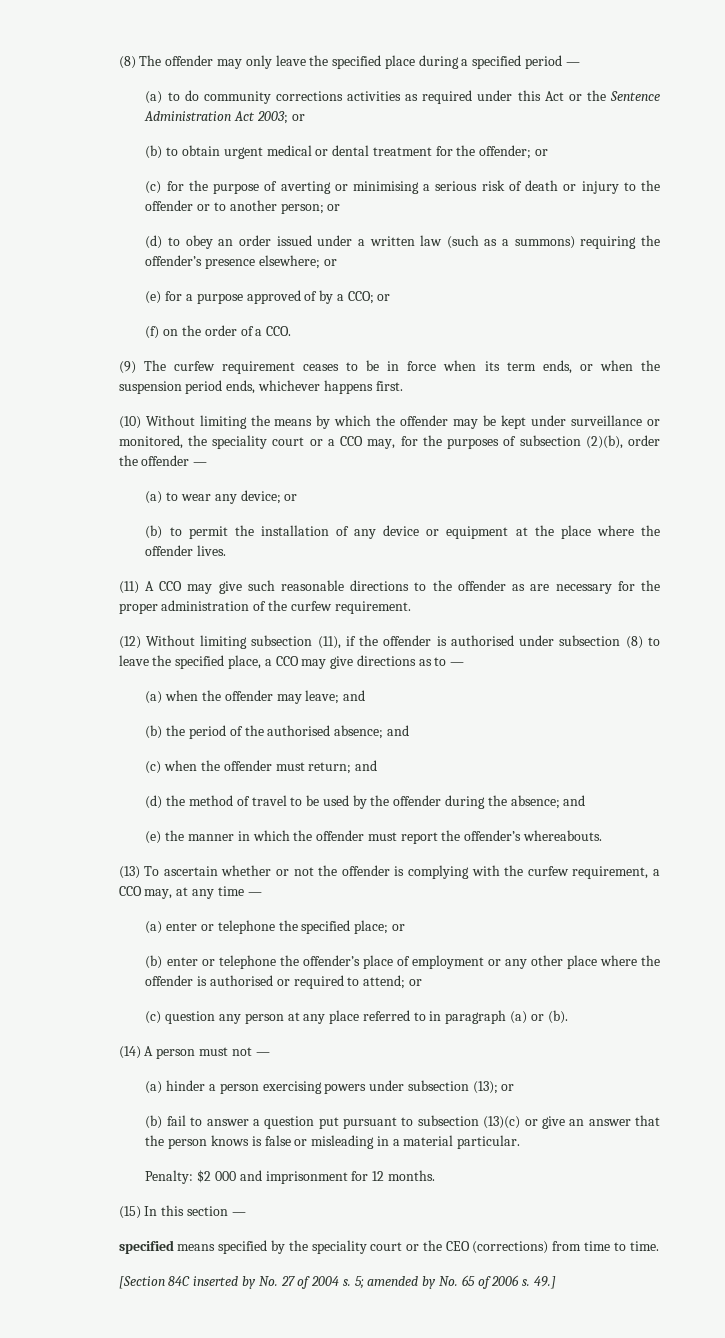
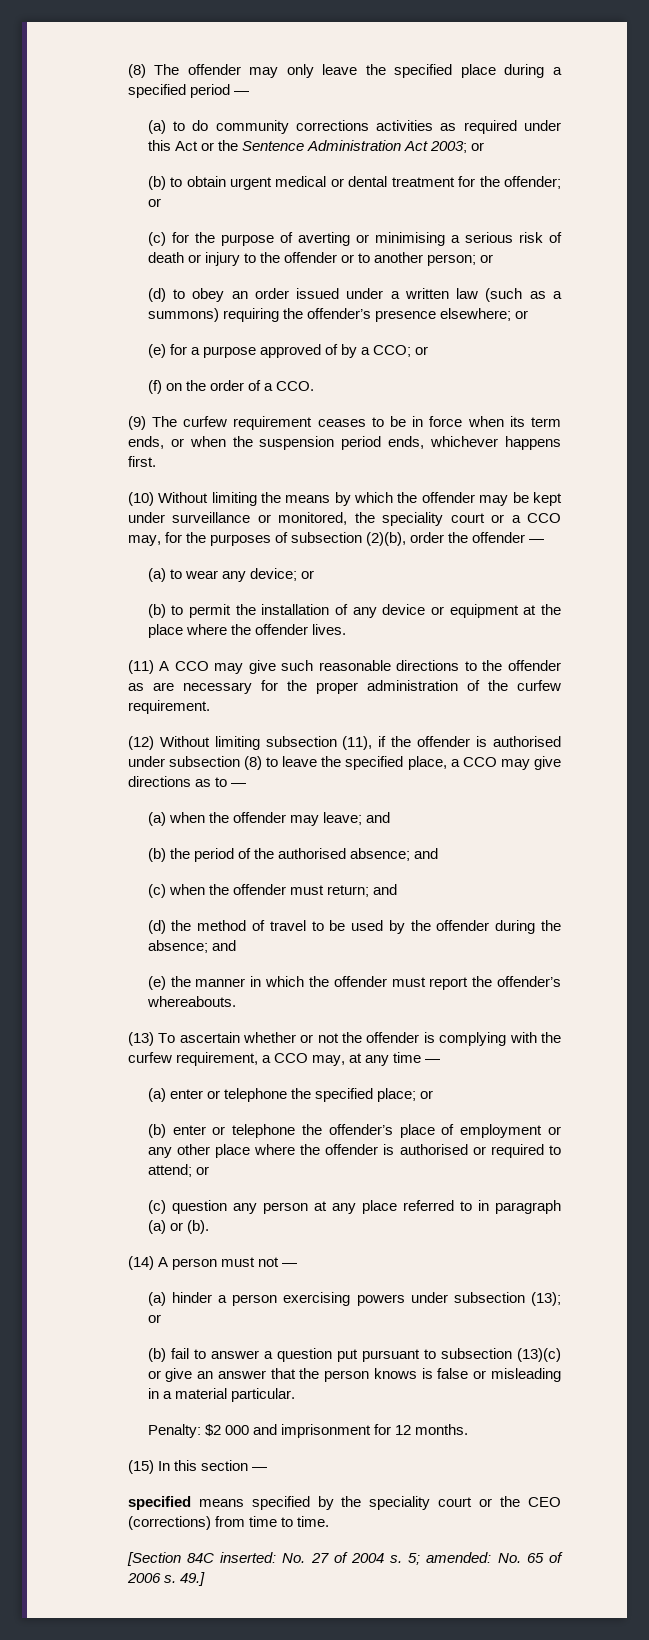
- [Section 84C inserted by No. 27 of 2004 s.
+ [Section 84C inserted: No. 27 of 2004 s.
- 5; amended by No. 65 of 2006 s.
+ 5; amended: No. 65 of 2006 s.

